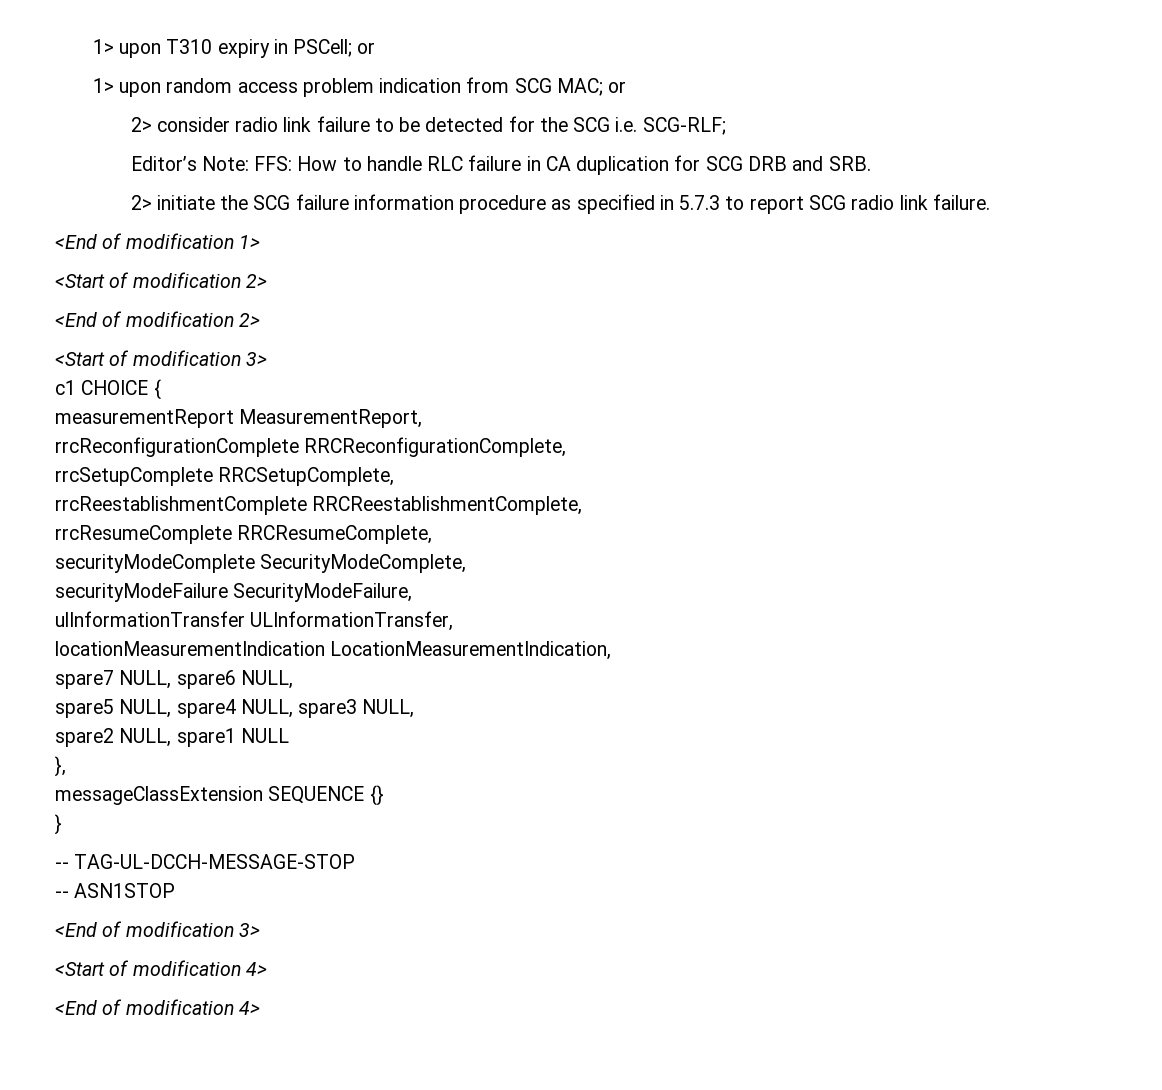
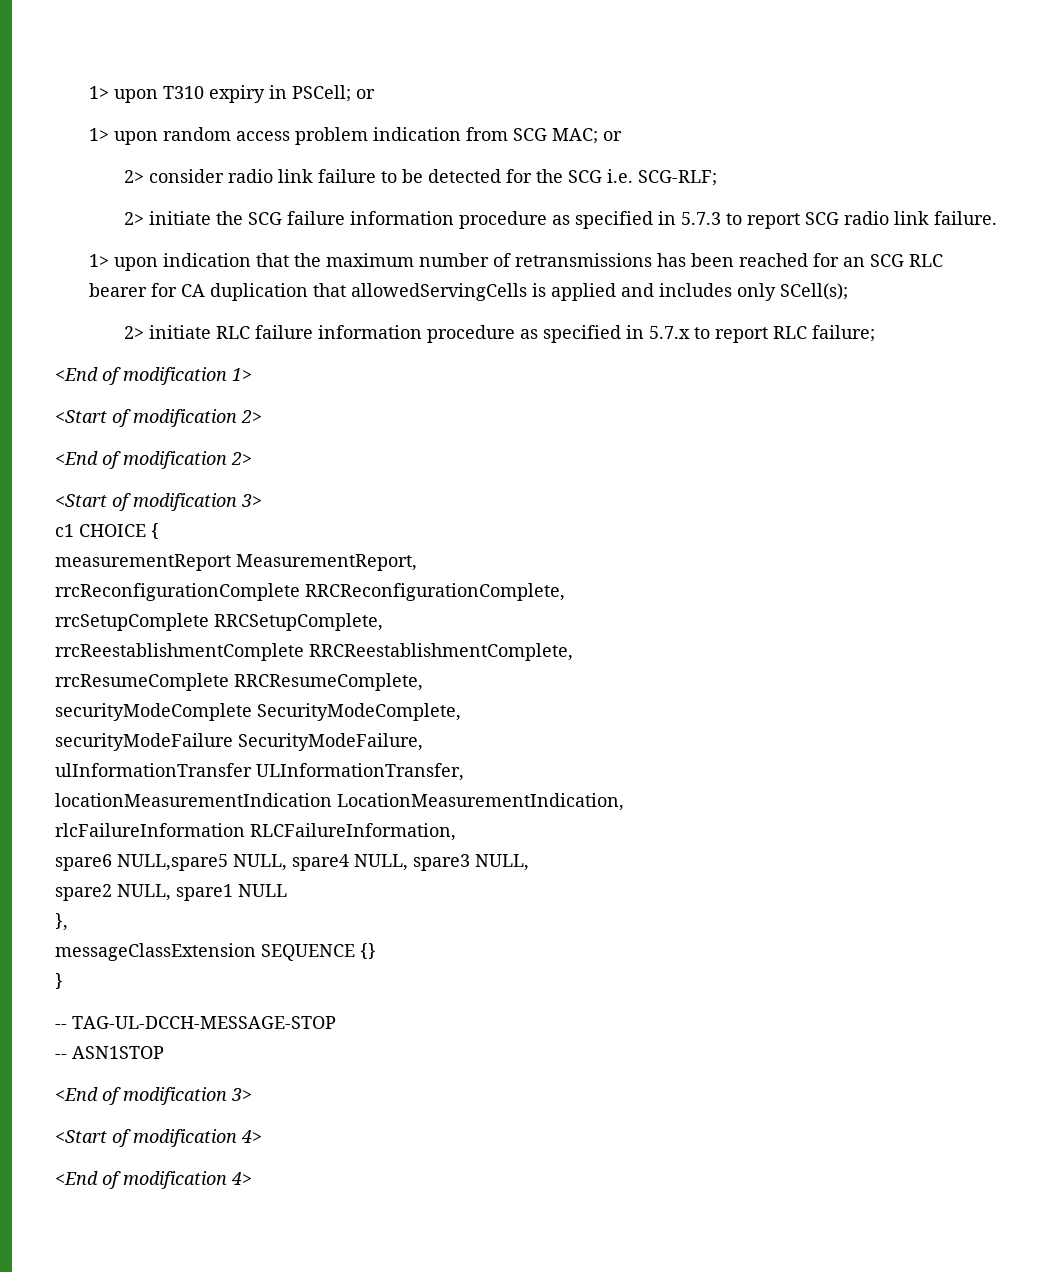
- Editor’s Note: FFS: How to handle RLC failure in CA duplication for SCG DRB and SRB.
+ 1> upon indication that the maximum number of retransmissions has been reached for an SCG RLC bearer for CA duplication that allowedServingCells is applied and includes only SCell(s);
+ 2> initiate RLC failure information procedure as specified in 5.7.x to report RLC failure;
- spare7 NULL, spare6 NULL,
- spare5 NULL, spare4 NULL, spare3 NULL,
+ rlcFailureInformation RLCFailureInformation,
+ spare6 NULL,spare5 NULL, spare4 NULL, spare3 NULL,

